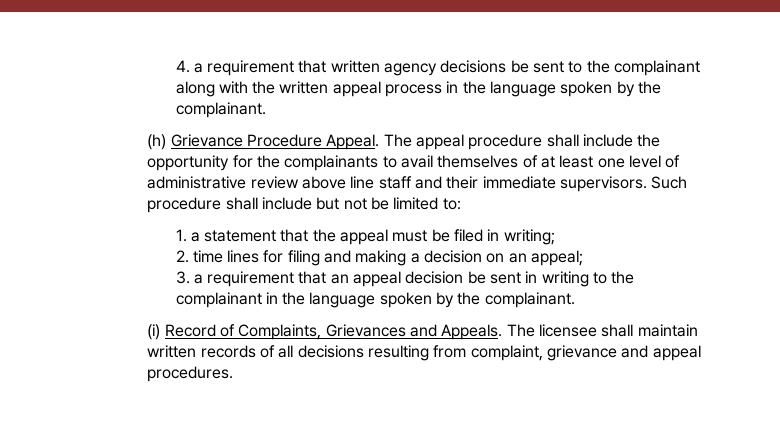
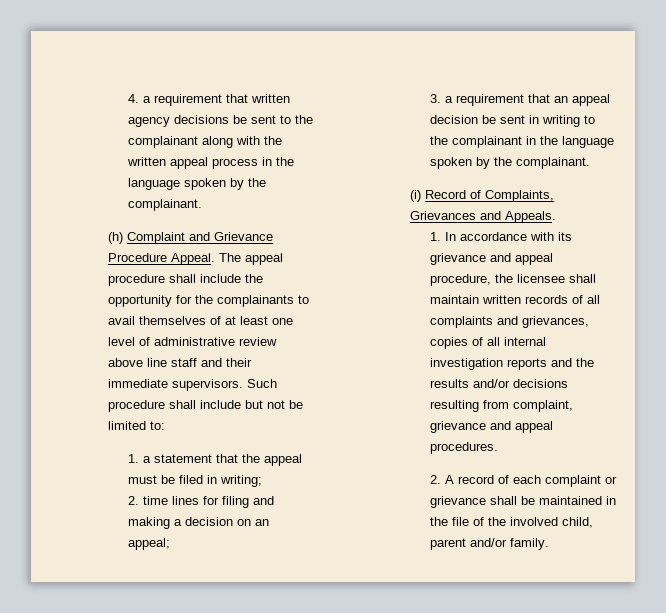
- (h) Grievance Procedure Appeal.
+ (h) Complaint and Grievance Procedure Appeal.
- (i) Record of Complaints, Grievances and Appeals. The licensee shall maintain written records of all decisions resulting from complaint, grievance and appeal procedures.
+ (i) Record of Complaints, Grievances and Appeals.
+ 1. In accordance with its grievance and appeal procedure, the licensee shall maintain written records of all complaints and grievances, copies of all internal investigation reports and the results and/or decisions resulting from complaint, grievance and appeal procedures.
+ 2. A record of each complaint or grievance shall be maintained in the file of the involved child, parent and/or family.

